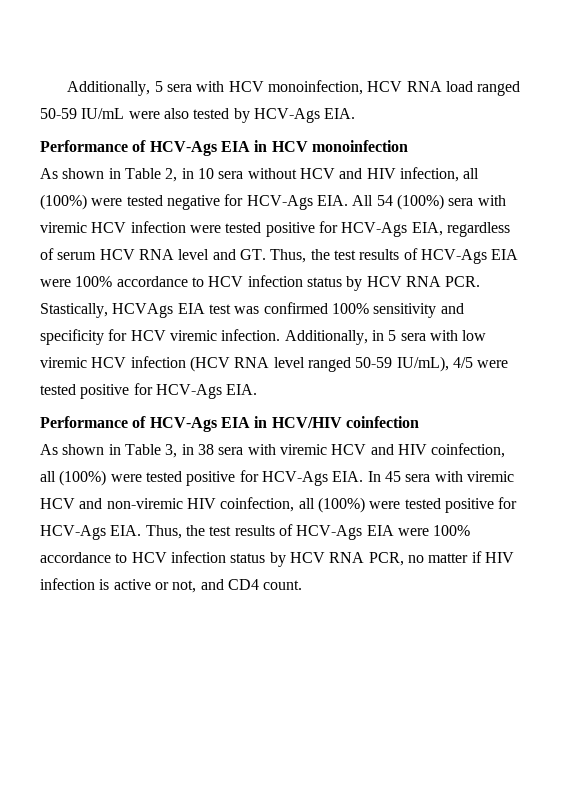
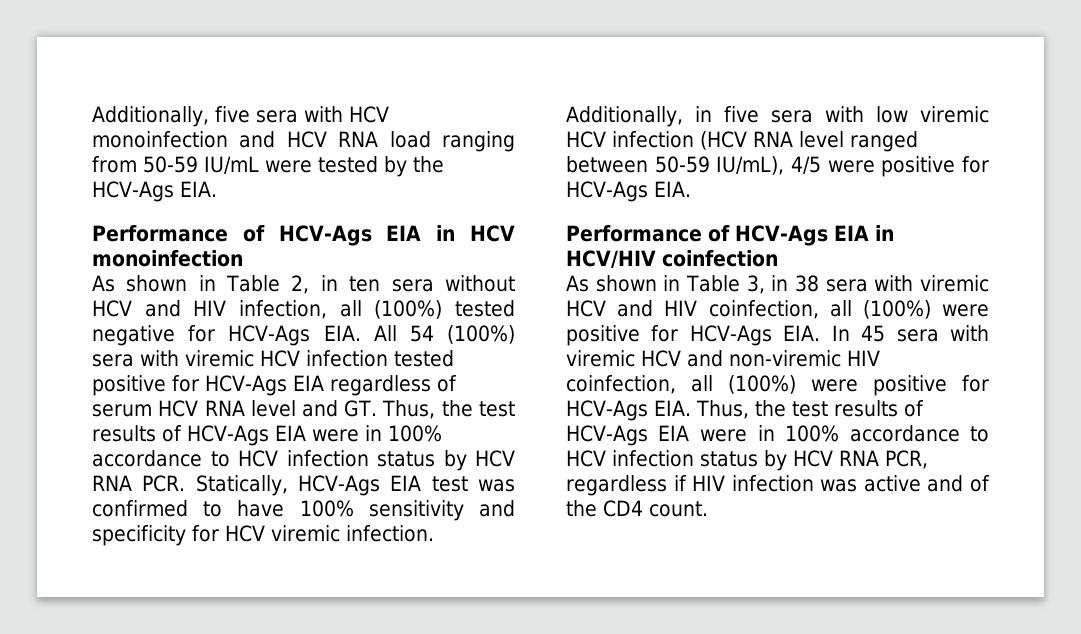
- Additionally, 5 sera with HCV monoinfection, HCV RNA load ranged 50-59 IU/mL were also tested by HCV-Ags EIA.
+ Additionally, five sera with HCV monoinfection and HCV RNA load ranging from 50-59 IU/mL were tested by the HCV-Ags EIA.
- As shown in Table 2, in 10 sera without HCV and HIV infection, all (100%) were tested negative for HCV-Ags EIA. All 54 (100%) sera with viremic HCV infection were tested positive for HCV-Ags EIA, regardless of serum HCV RNA level and GT. Thus, the test results of HCV-Ags EIA were 100% accordance to HCV infection status by HCV RNA PCR. Stastically, HCVAgs EIA test was confirmed 100% sensitivity and specificity for HCV viremic infection.
+ As shown in Table 2, in ten sera without HCV and HIV infection, all (100%) tested negative for HCV-Ags EIA. All 54 (100%) sera with viremic HCV infection tested positive for HCV-Ags EIA regardless of serum HCV RNA level and GT. Thus, the test results of HCV-Ags EIA were in 100% accordance to HCV infection status by HCV RNA PCR. Statically, HCV-Ags EIA test was confirmed to have 100% sensitivity and specificity for HCV viremic infection.
- Additionally, in 5 sera with low viremic HCV infection (HCV RNA level ranged 50-59 IU/mL), 4/5 were tested positive for HCV-Ags EIA.
+ Additionally, in five sera with low viremic HCV infection (HCV RNA level ranged between 50-59 IU/mL), 4/5 were positive for HCV-Ags EIA.
- As shown in Table 3, in 38 sera with viremic HCV and HIV coinfection, all (100%) were tested positive for HCV-Ags EIA. In 45 sera with viremic HCV and non-viremic HIV coinfection, all (100%) were tested positive for HCV-Ags EIA. Thus, the test results of HCV-Ags EIA were 100% accordance to HCV infection status by HCV RNA PCR, no matter if HIV infection is active or not, and CD4 count.
+ As shown in Table 3, in 38 sera with viremic HCV and HIV coinfection, all (100%) were positive for HCV-Ags EIA. In 45 sera with viremic HCV and non-viremic HIV coinfection, all (100%) were positive for HCV-Ags EIA. Thus, the test results of HCV-Ags EIA were in 100% accordance to HCV infection status by HCV RNA PCR, regardless if HIV infection was active and of the CD4 count.

